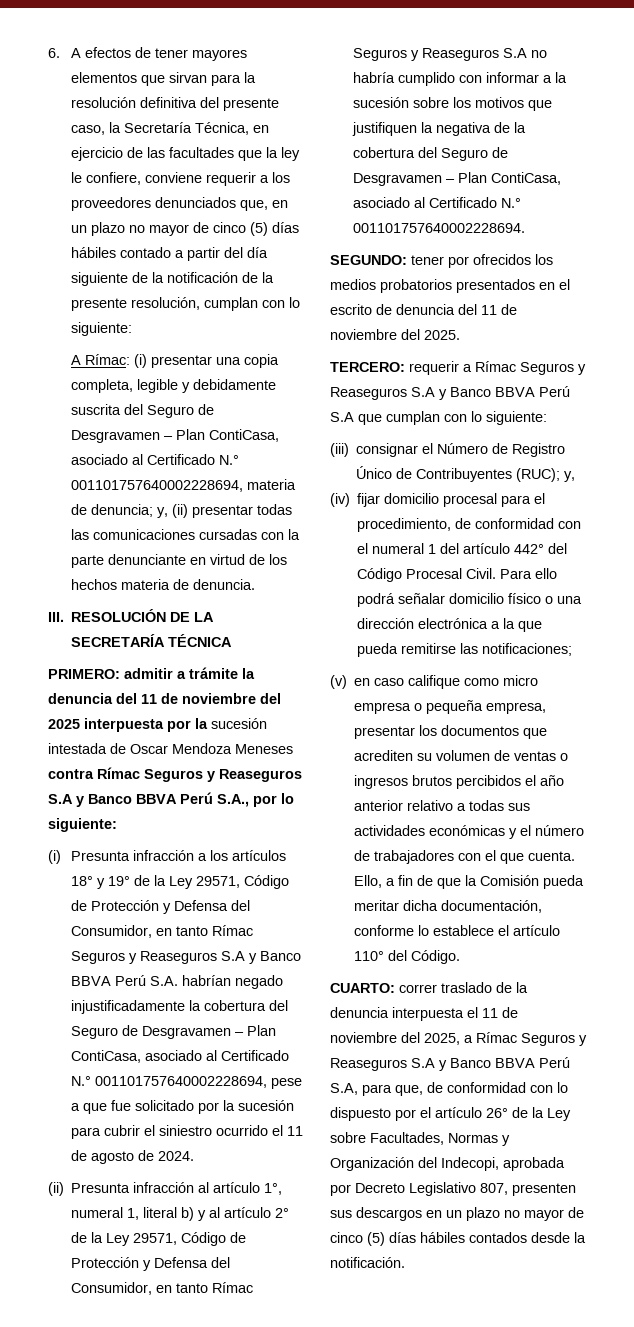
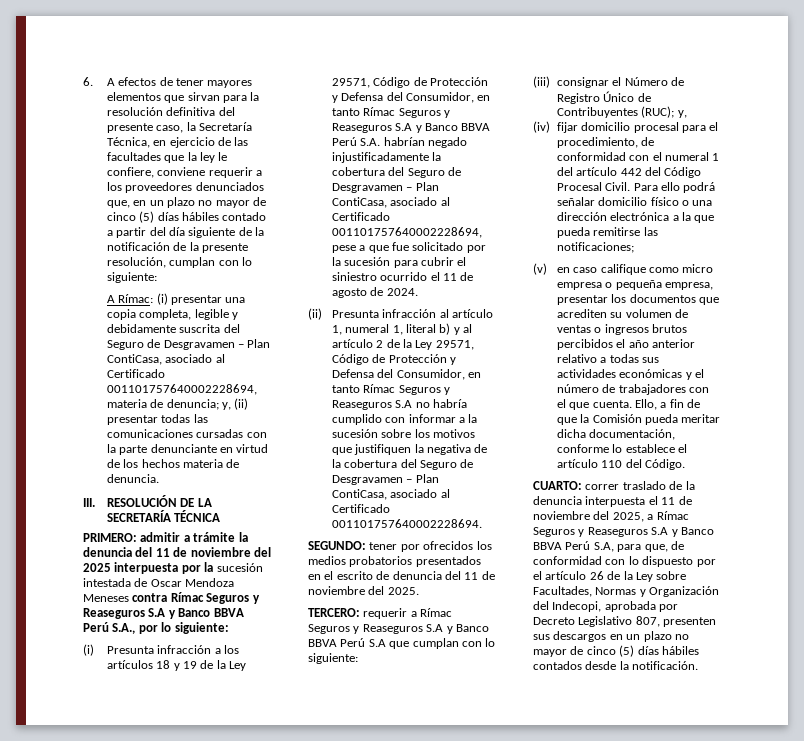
- A Rímac: (i) presentar una copia completa, legible y debidamente suscrita del Seguro de Desgravamen – Plan ContiCasa, asociado al Certificado N.° 001101757640002228694, materia de denuncia; y, (ii) presentar todas las comunicaciones cursadas con la parte denunciante en virtud de los hechos materia de denuncia.
+ A Rímac: (i) presentar una copia completa, legible y debidamente suscrita del Seguro de Desgravamen – Plan ContiCasa, asociado al Certificado 001101757640002228694, materia de denuncia; y, (ii) presentar todas las comunicaciones cursadas con la parte denunciante en virtud de los hechos materia de denuncia.
- (i) Presunta infracción a los artículos 18° y 19° de la Ley 29571, Código de Protección y Defensa del Consumidor, en tanto Rímac Seguros y Reaseguros S.A y Banco BBVA Perú S.A. habrían negado injustificadamente la cobertura del Seguro de Desgravamen – Plan ContiCasa, asociado al Certificado N.° 001101757640002228694, pese a que fue solicitado por la sucesión para cubrir el siniestro ocurrido el 11 de agosto de 2024.
+ (i) Presunta infracción a los artículos 18 y 19 de la Ley 29571, Código de Protección y Defensa del Consumidor, en tanto Rímac Seguros y Reaseguros S.A y Banco BBVA Perú S.A. habrían negado injustificadamente la cobertura del Seguro de Desgravamen – Plan ContiCasa, asociado al Certificado 001101757640002228694, pese a que fue solicitado por la sucesión para cubrir el siniestro ocurrido el 11 de agosto de 2024.
- (ii) Presunta infracción al artículo 1°, numeral 1, literal b) y al artículo 2° de la Ley 29571, Código de Protección y Defensa del Consumidor, en tanto Rímac Seguros y Reaseguros S.A no habría cumplido con informar a la sucesión sobre los motivos que justifiquen la negativa de la cobertura del Seguro de Desgravamen – Plan ContiCasa, asociado al Certificado N.° 001101757640002228694.
+ (ii) Presunta infracción al artículo 1, numeral 1, literal b) y al artículo 2 de la Ley 29571, Código de Protección y Defensa del Consumidor, en tanto Rímac Seguros y Reaseguros S.A no habría cumplido con informar a la sucesión sobre los motivos que justifiquen la negativa de la cobertura del Seguro de Desgravamen – Plan ContiCasa, asociado al Certificado 001101757640002228694.
- (iv) fijar domicilio procesal para el procedimiento, de conformidad con el numeral 1 del artículo 442° del Código Procesal Civil.
+ (iv) fijar domicilio procesal para el procedimiento, de conformidad con el numeral 1 del artículo 442 del Código Procesal Civil.
- Ello, a fin de que la Comisión pueda meritar dicha documentación, conforme lo establece el artículo 110° del Código.
+ Ello, a fin de que la Comisión pueda meritar dicha documentación, conforme lo establece el artículo 110 del Código.
- correr traslado de la denuncia interpuesta el 11 de noviembre del 2025, a Rímac Seguros y Reaseguros S.A y Banco BBVA Perú S.A, para que, de conformidad con lo dispuesto por el artículo 26° de la Ley sobre Facultades, Normas y Organización del Indecopi, aprobada por Decreto Legislativo 807, presenten sus descargos en un plazo no mayor de cinco (5) días hábiles contados desde la notificación.
+ correr traslado de la denuncia interpuesta el 11 de noviembre del 2025, a Rímac Seguros y Reaseguros S.A y Banco BBVA Perú S.A, para que, de conformidad con lo dispuesto por el artículo 26 de la Ley sobre Facultades, Normas y Organización del Indecopi, aprobada por Decreto Legislativo 807, presenten sus descargos en un plazo no mayor de cinco (5) días hábiles contados desde la notificación.

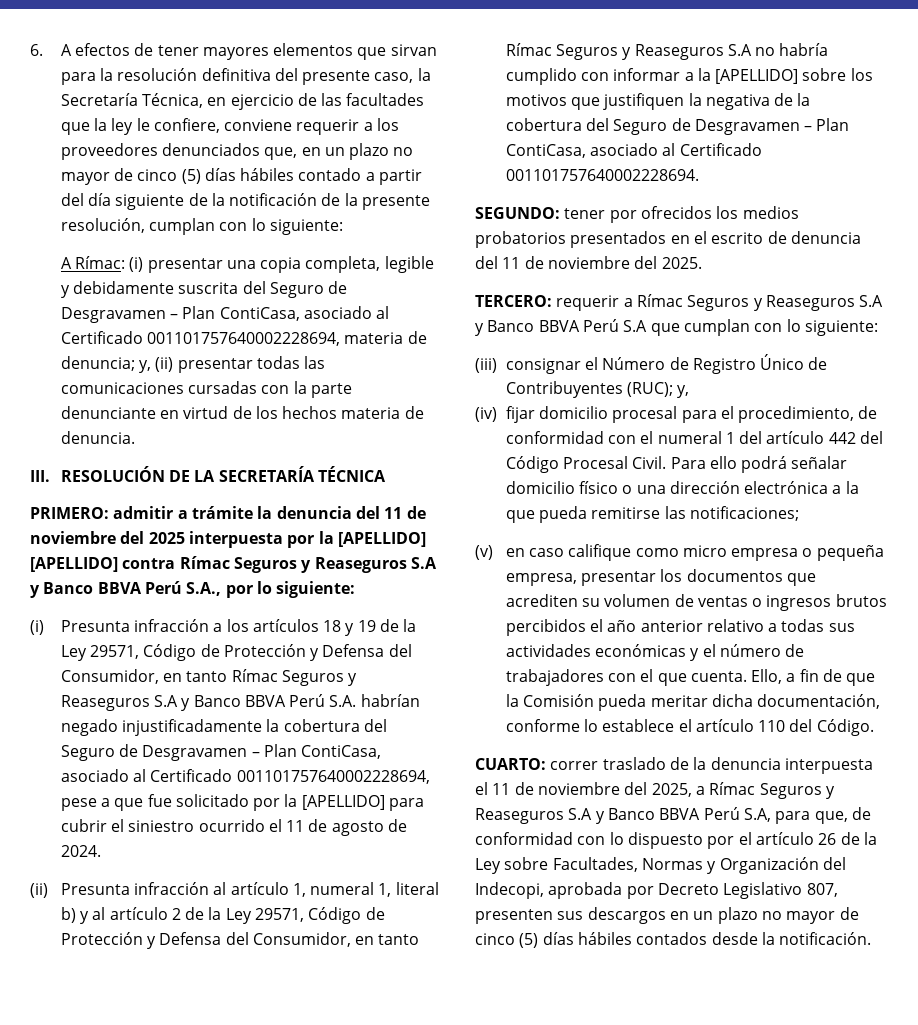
- PRIMERO: admitir a trámite la denuncia del 11 de noviembre del 2025 interpuesta por la sucesión intestada de Oscar Mendoza Meneses contra Rímac Seguros y Reaseguros S.A y Banco BBVA Perú S.A., por lo siguiente:
+ PRIMERO: admitir a trámite la denuncia del 11 de noviembre del 2025 interpuesta por la [APELLIDO] [APELLIDO] contra Rímac Seguros y Reaseguros S.A y Banco BBVA Perú S.A., por lo siguiente:
- (i) Presunta infracción a los artículos 18 y 19 de la Ley 29571, Código de Protección y Defensa del Consumidor, en tanto Rímac Seguros y Reaseguros S.A y Banco BBVA Perú S.A. habrían negado injustificadamente la cobertura del Seguro de Desgravamen – Plan ContiCasa, asociado al Certificado 001101757640002228694, pese a que fue solicitado por la sucesión para cubrir el siniestro ocurrido el 11 de agosto de 2024.
+ (i) Presunta infracción a los artículos 18 y 19 de la Ley 29571, Código de Protección y Defensa del Consumidor, en tanto Rímac Seguros y Reaseguros S.A y Banco BBVA Perú S.A. habrían negado injustificadamente la cobertura del Seguro de Desgravamen – Plan ContiCasa, asociado al Certificado 001101757640002228694, pese a que fue solicitado por la [APELLIDO] para cubrir el siniestro ocurrido el 11 de agosto de 2024.
- (ii) Presunta infracción al artículo 1, numeral 1, literal b) y al artículo 2 de la Ley 29571, Código de Protección y Defensa del Consumidor, en tanto Rímac Seguros y Reaseguros S.A no habría cumplido con informar a la sucesión sobre los motivos que justifiquen la negativa de la cobertura del Seguro de Desgravamen – Plan ContiCasa, asociado al Certificado 001101757640002228694.
+ (ii) Presunta infracción al artículo 1, numeral 1, literal b) y al artículo 2 de la Ley 29571, Código de Protección y Defensa del Consumidor, en tanto Rímac Seguros y Reaseguros S.A no habría cumplido con informar a la [APELLIDO] sobre los motivos que justifiquen la negativa de la cobertura del Seguro de Desgravamen – Plan ContiCasa, asociado al Certificado 001101757640002228694.

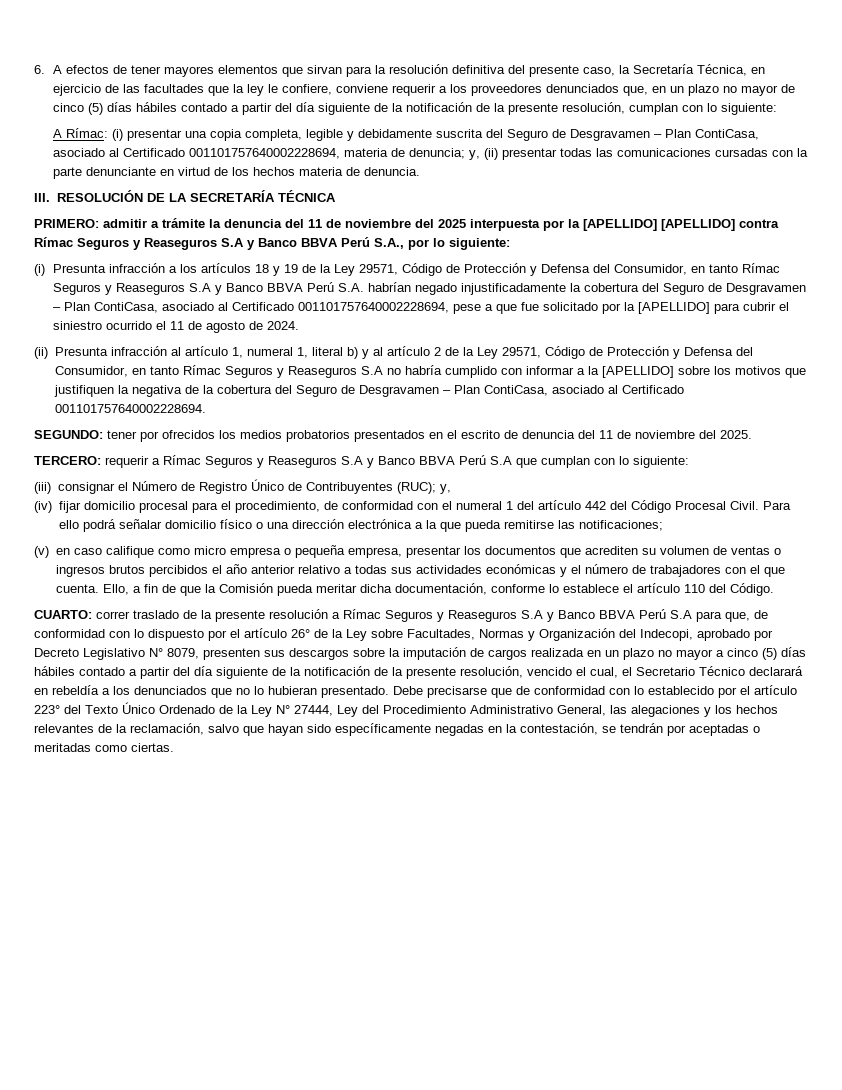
- CUARTO: correr traslado de la denuncia interpuesta el 11 de noviembre del 2025, a Rímac Seguros y Reaseguros S.A y Banco BBVA Perú S.A, para que, de conformidad con lo dispuesto por el artículo 26 de la Ley sobre Facultades, Normas y Organización del Indecopi, aprobada por Decreto Legislativo 807, presenten sus descargos en un plazo no mayor de cinco (5) días hábiles contados desde la notificación.
+ CUARTO: correr traslado de la presente resolución a Rímac Seguros y Reaseguros S.A y Banco BBVA Perú S.A para que, de conformidad con lo dispuesto por el artículo 26° de la Ley sobre Facultades, Normas y Organización del Indecopi, aprobado por Decreto Legislativo N° 8079, presenten sus descargos sobre la imputación de cargos realizada en un plazo no mayor a cinco (5) días hábiles contado a partir del día siguiente de la notificación de la presente resolución, vencido el cual, el Secretario Técnico declarará en rebeldía a los denunciados que no lo hubieran presentado. Debe precisarse que de conformidad con lo establecido por el artículo 223° del Texto Único Ordenado de la Ley N° 27444, Ley del Procedimiento Administrativo General, las alegaciones y los hechos relevantes de la reclamación, salvo que hayan sido específicamente negadas en la contestación, se tendrán por aceptadas o meritadas como ciertas.

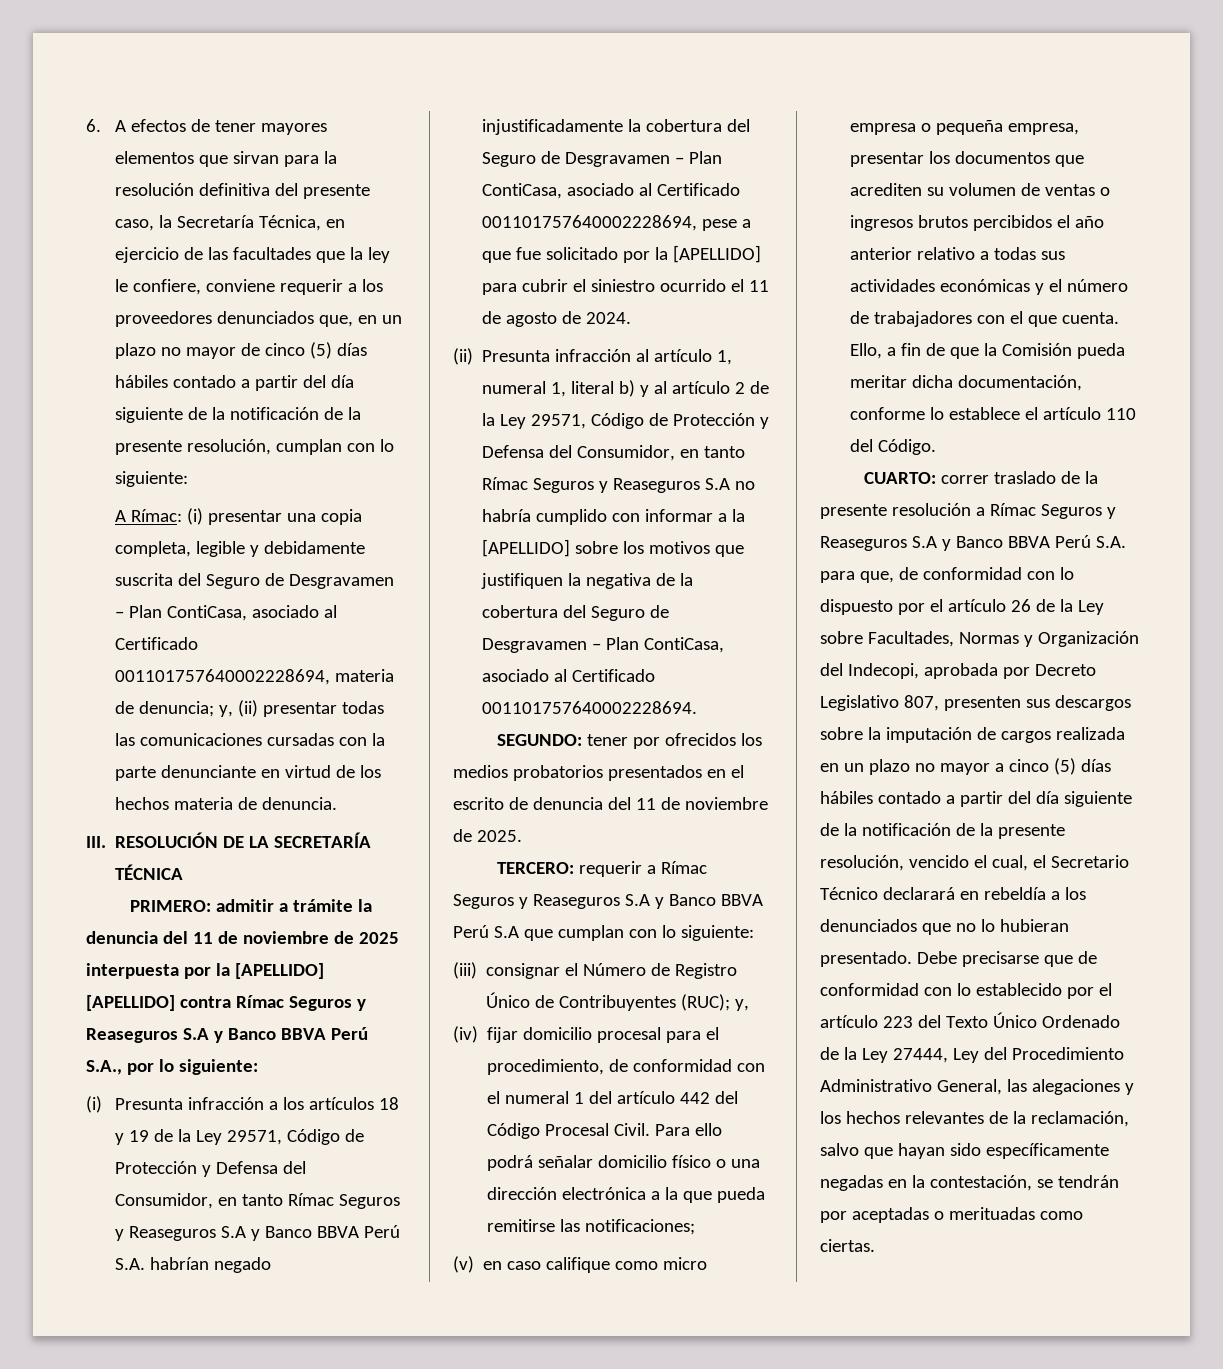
- PRIMERO: admitir a trámite la denuncia del 11 de noviembre del 2025 interpuesta por la [APELLIDO] [APELLIDO] contra Rímac Seguros y Reaseguros S.A y Banco BBVA Perú S.A., por lo siguiente:
+ PRIMERO: admitir a trámite la denuncia del 11 de noviembre de 2025 interpuesta por la [APELLIDO] [APELLIDO] contra Rímac Seguros y Reaseguros S.A y Banco BBVA Perú S.A., por lo siguiente:
- SEGUNDO: tener por ofrecidos los medios probatorios presentados en el escrito de denuncia del 11 de noviembre del 2025.
+ SEGUNDO: tener por ofrecidos los medios probatorios presentados en el escrito de denuncia del 11 de noviembre de 2025.
- correr traslado de la presente resolución a Rímac Seguros y Reaseguros S.A y Banco BBVA Perú S.A para que, de conformidad con lo dispuesto por el artículo 26° de la Ley sobre Facultades, Normas y Organización del Indecopi, aprobado por Decreto Legislativo N° 8079, presenten sus descargos sobre la imputación de cargos realizada en un plazo no mayor a cinco (5) días hábiles contado a partir del día siguiente de la notificación de la presente resolución, vencido el cual, el Secretario Técnico declarará en rebeldía a los denunciados que no lo hubieran presentado.
+ correr traslado de la presente resolución a Rímac Seguros y Reaseguros S.A y Banco BBVA Perú S.A. para que, de conformidad con lo dispuesto por el artículo 26 de la Ley sobre Facultades, Normas y Organización del Indecopi, aprobada por Decreto Legislativo 807, presenten sus descargos sobre la imputación de cargos realizada en un plazo no mayor a cinco (5) días hábiles contado a partir del día siguiente de la notificación de la presente resolución, vencido el cual, el Secretario Técnico declarará en rebeldía a los denunciados que no lo hubieran presentado.
- Debe precisarse que de conformidad con lo establecido por el artículo 223° del Texto Único Ordenado de la Ley N° 27444, Ley del Procedimiento Administrativo General, las alegaciones y los hechos relevantes de la reclamación, salvo que hayan sido específicamente negadas en la contestación, se tendrán por aceptadas o meritadas como ciertas.
+ Debe precisarse que de conformidad con lo establecido por el artículo 223 del Texto Único Ordenado de la Ley 27444, Ley del Procedimiento Administrativo General, las alegaciones y los hechos relevantes de la reclamación, salvo que hayan sido específicamente negadas en la contestación, se tendrán por aceptadas o merituadas como ciertas.

